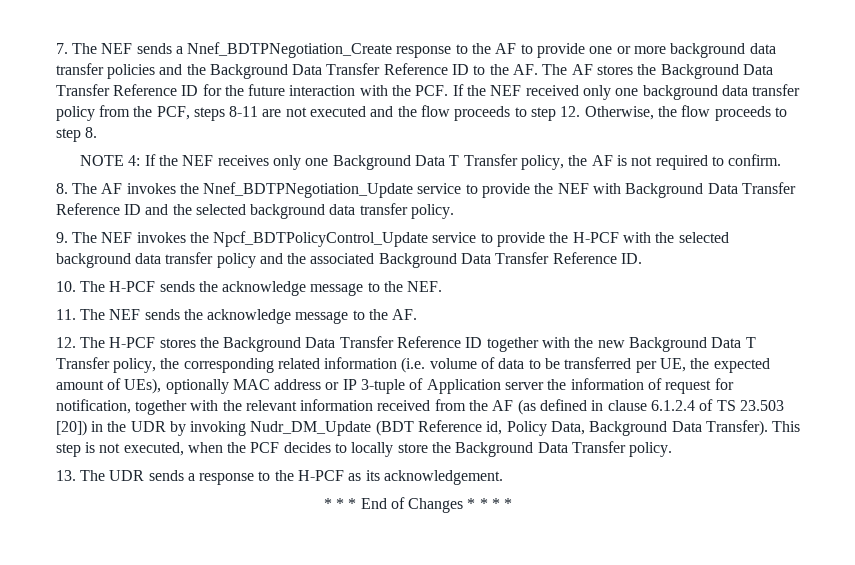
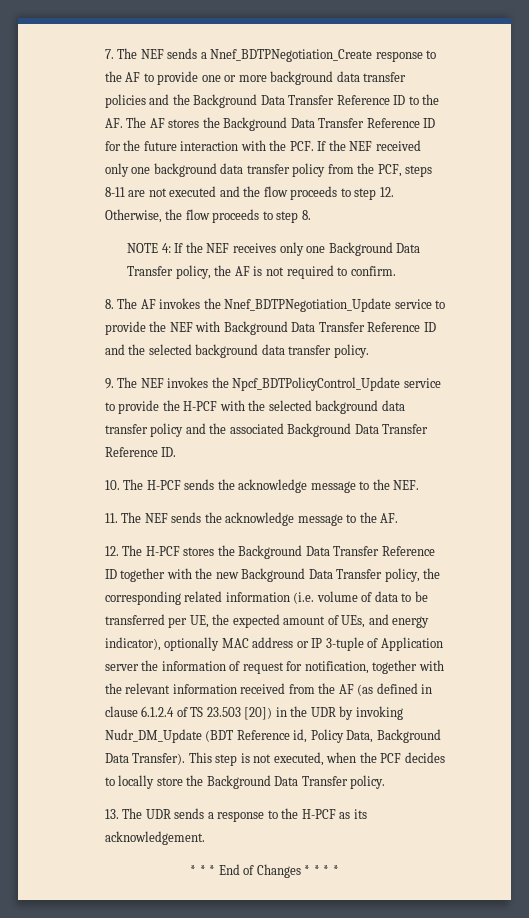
- NOTE 4: If the NEF receives only one Background Data T Transfer policy, the AF is not required to confirm.
+ NOTE 4: If the NEF receives only one Background Data Transfer policy, the AF is not required to confirm.
- 12. The H-PCF stores the Background Data Transfer Reference ID together with the new Background Data T Transfer policy, the corresponding related information (i.e. volume of data to be transferred per UE, the expected amount of UEs), optionally MAC address or IP 3-tuple of Application server the information of request for notification, together with the relevant information received from the AF (as defined in clause 6.1.2.4 of TS 23.503 [20]) in the UDR by invoking Nudr_DM_Update (BDT Reference id, Policy Data, Background Data Transfer).
+ 12. The H-PCF stores the Background Data Transfer Reference ID together with the new Background Data Transfer policy, the corresponding related information (i.e. volume of data to be transferred per UE, the expected amount of UEs, and energy indicator), optionally MAC address or IP 3-tuple of Application server the information of request for notification, together with the relevant information received from the AF (as defined in clause 6.1.2.4 of TS 23.503 [20]) in the UDR by invoking Nudr_DM_Update (BDT Reference id, Policy Data, Background Data Transfer).

